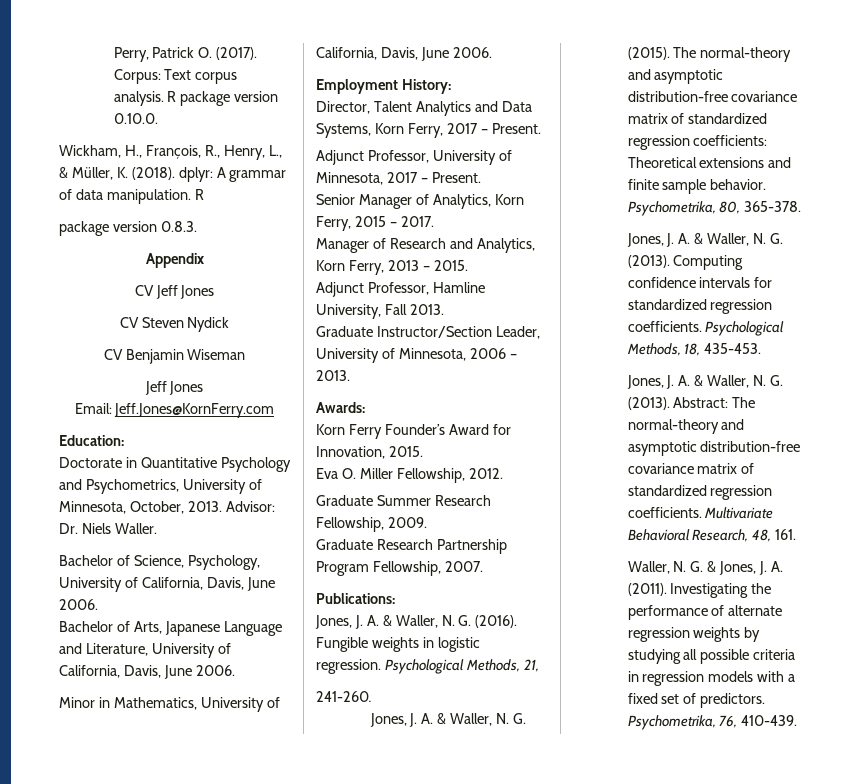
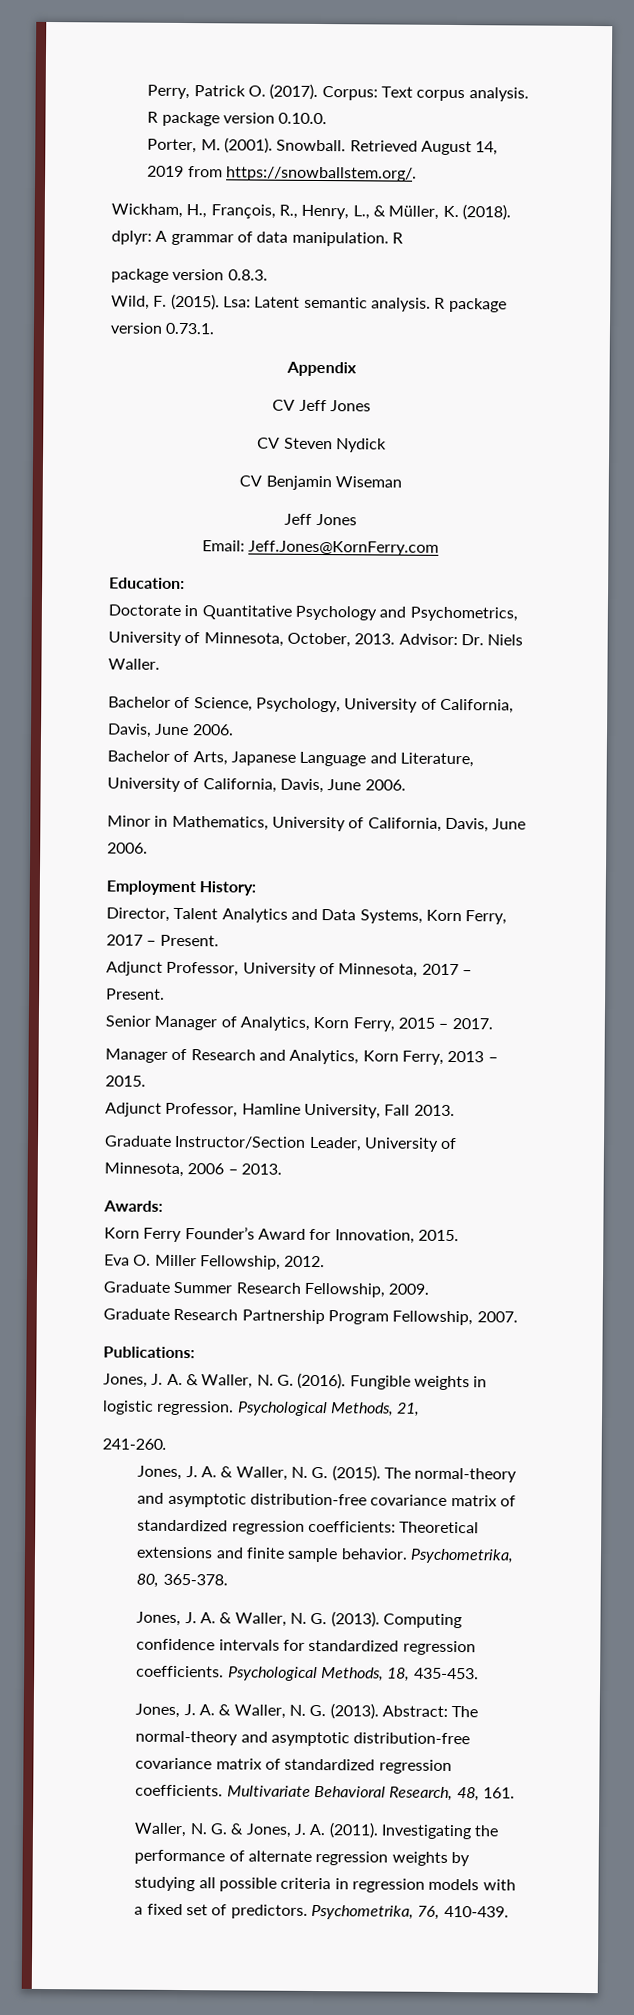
+ Porter, M. (2001). Snowball. Retrieved August 14, 2019 from https://snowballstem.org/.
+ Wild, F. (2015). Lsa: Latent semantic analysis. R package version 0.73.1.

